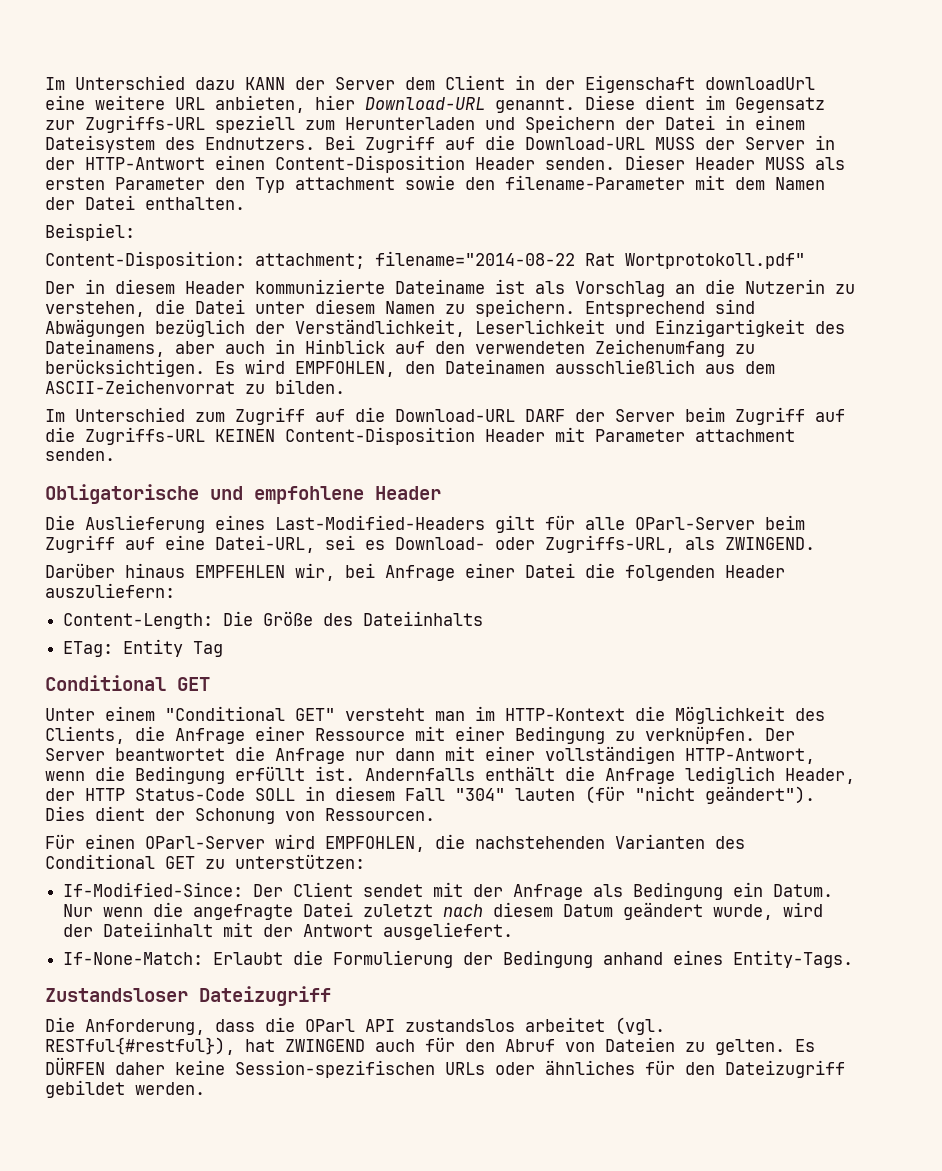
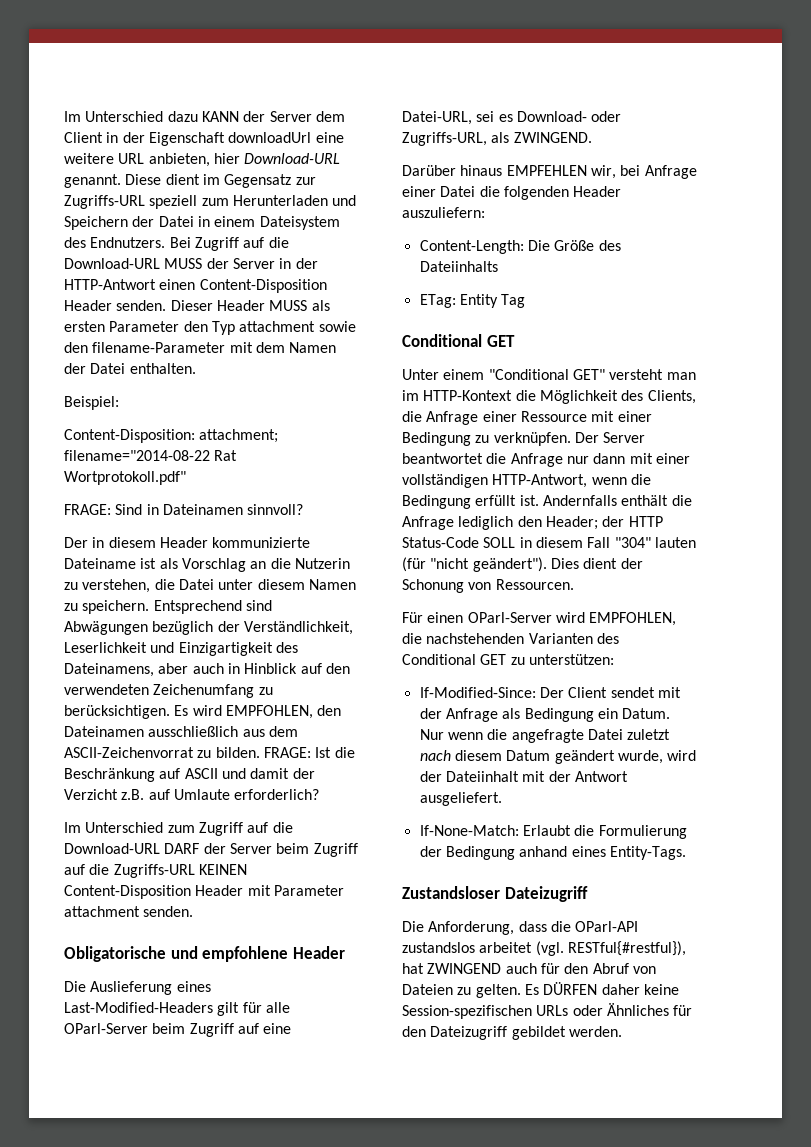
+ FRAGE: Sind in Dateinamen sinnvoll?
+ FRAGE: Ist die Beschränkung auf ASCII und damit der Verzicht z.B. auf Umlaute erforderlich?
- Andernfalls enthält die Anfrage lediglich Header, der HTTP Status-Code SOLL in diesem Fall "304" lauten (für "nicht geändert").
+ Andernfalls enthält die Anfrage lediglich den Header; der HTTP Status-Code SOLL in diesem Fall "304" lauten (für "nicht geändert").
- Die Anforderung, dass die OParl API zustandslos arbeitet (vgl. RESTful{#restful}), hat ZWINGEND auch für den Abruf von Dateien zu gelten.
+ Die Anforderung, dass die OParl-API zustandslos arbeitet (vgl. RESTful{#restful}), hat ZWINGEND auch für den Abruf von Dateien zu gelten.
- Es DÜRFEN daher keine Session-spezifischen URLs oder ähnliches für den Dateizugriff gebildet werden.
+ Es DÜRFEN daher keine Session-spezifischen URLs oder Ähnliches für den Dateizugriff gebildet werden.

